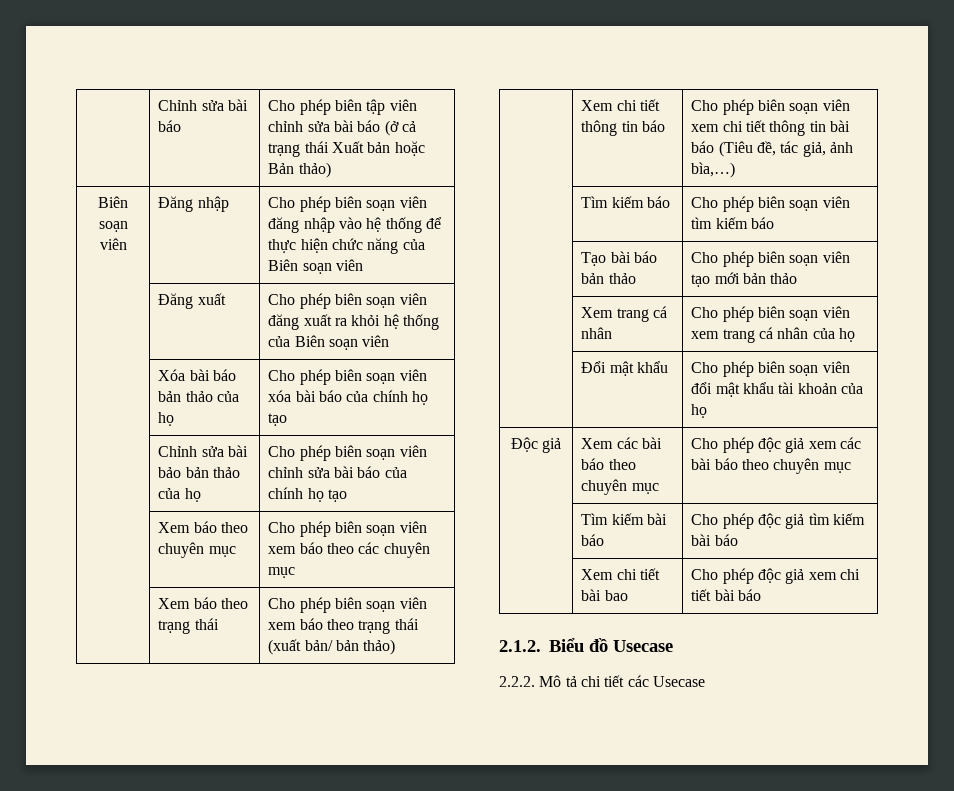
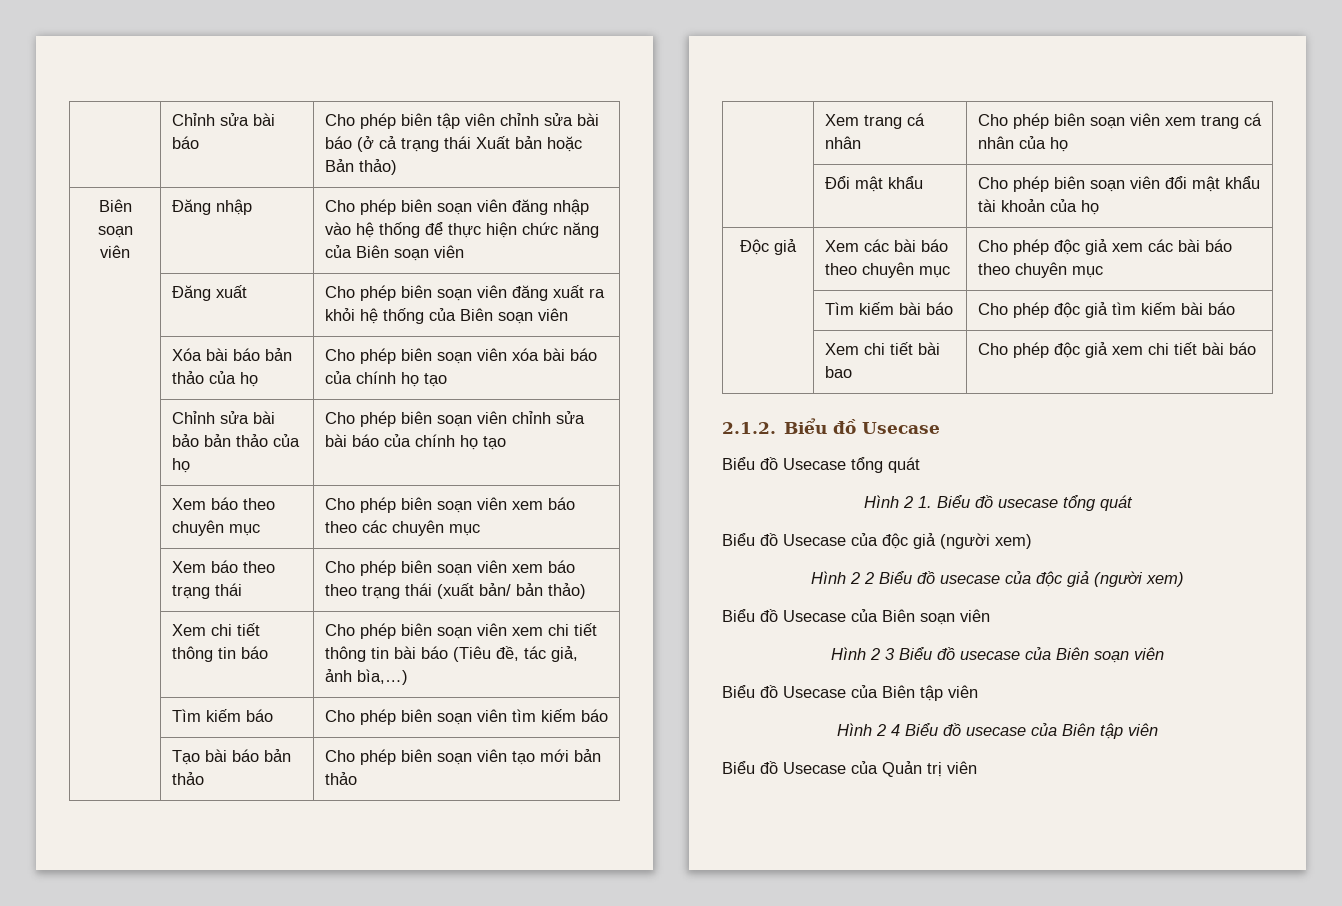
- 2.2.2. Mô tả chi tiết các Usecase
+ Biểu đồ Usecase tổng quát
+ Hình 2 1. Biểu đồ usecase tổng quát
+ Biểu đồ Usecase của độc giả (người xem)
+ Hình 2 2 Biểu đồ usecase của độc giả (người xem)
+ Biểu đồ Usecase của Biên soạn viên
+ Hình 2 3 Biểu đồ usecase của Biên soạn viên
+ Biểu đồ Usecase của Biên tập viên
+ Hình 2 4 Biểu đồ usecase của Biên tập viên
+ Biểu đồ Usecase của Quản trị viên

